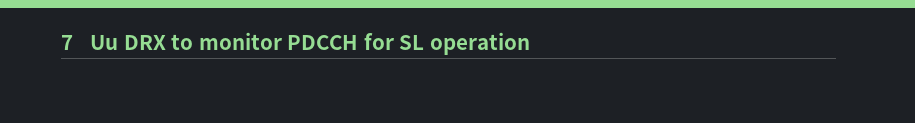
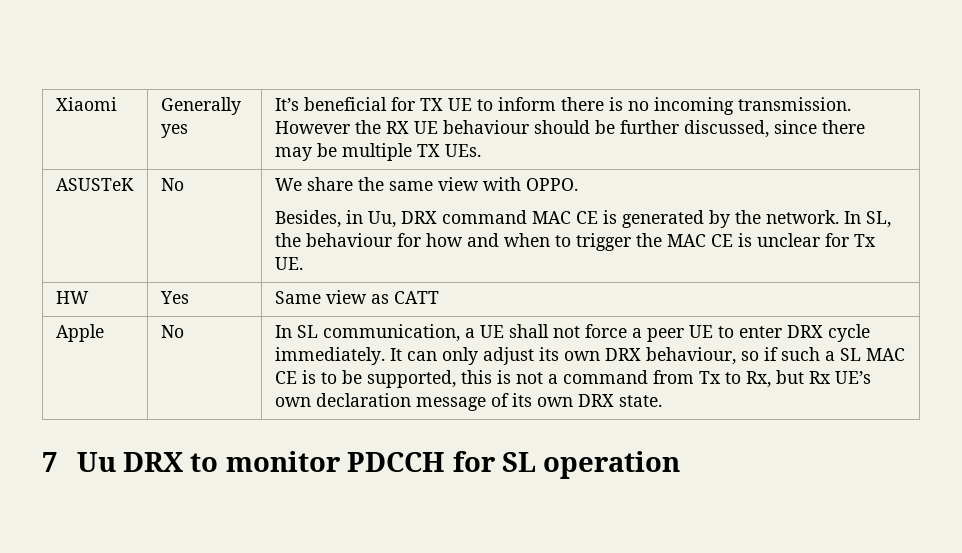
+ Xiaomi | Generally yes | It’s beneficial for TX UE to inform there is no incoming transmission. However the RX UE behaviour should be further discussed, since there may be multiple TX UEs.
+ ASUSTeK | No | We share the same view with OPPO.
+ Besides, in Uu, DRX command MAC CE is generated by the network. In SL, the behaviour for how and when to trigger the MAC CE is unclear for Tx UE.
+ HW | Yes | Same view as CATT
+ Apple | No | In SL communication, a UE shall not force a peer UE to enter DRX cycle immediately. It can only adjust its own DRX behaviour, so if such a SL MAC CE is to be supported, this is not a command from Tx to Rx, but Rx UE’s own declaration message of its own DRX state.

